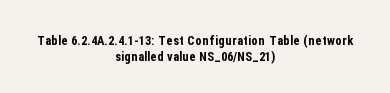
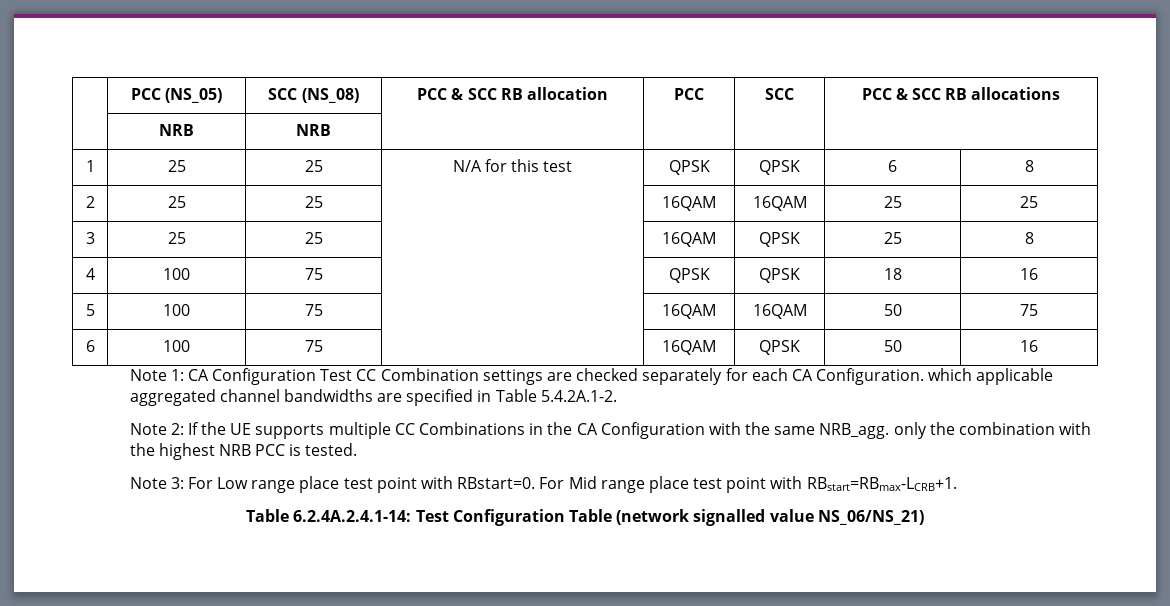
- Table 6.2.4A.2.4.1-13: Test Configuration Table (network signalled value NS_06/NS_21)
+ | PCC (NS_05) | SCC (NS_08) | PCC & SCC RB allocation | PCC | SCC | PCC & SCC RB allocations
+ | NRB | NRB | | | |
+ 1 | 25 | 25 | N/A for this test | QPSK | QPSK | 6 | 8
+ 2 | 25 | 25 | | 16QAM | 16QAM | 25 | 25
+ 3 | 25 | 25 | | 16QAM | QPSK | 25 | 8
+ 4 | 100 | 75 | | QPSK | QPSK | 18 | 16
+ 5 | 100 | 75 | | 16QAM | 16QAM | 50 | 75
+ 6 | 100 | 75 | | 16QAM | QPSK | 50 | 16
+ Note 1: CA Configuration Test CC Combination settings are checked separately for each CA Configuration. which applicable aggregated channel bandwidths are specified in Table 5.4.2A.1-2.
+ Note 2: If the UE supports multiple CC Combinations in the CA Configuration with the same NRB_agg. only the combination with the highest NRB PCC is tested.
+ Note 3: For Low range place test point with RBstart=0. For Mid range place test point with RBstart=RBmax-LCRB+1.
+ Table 6.2.4A.2.4.1-14: Test Configuration Table (network signalled value NS_06/NS_21)

